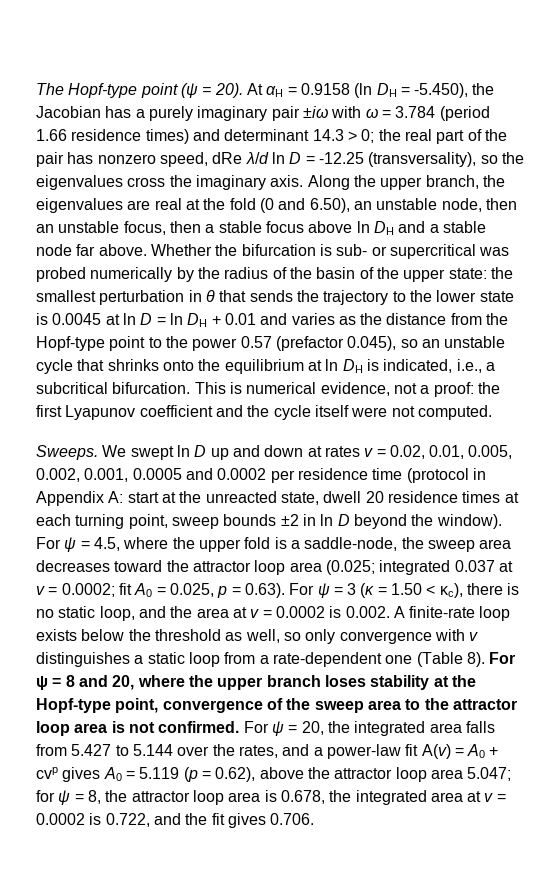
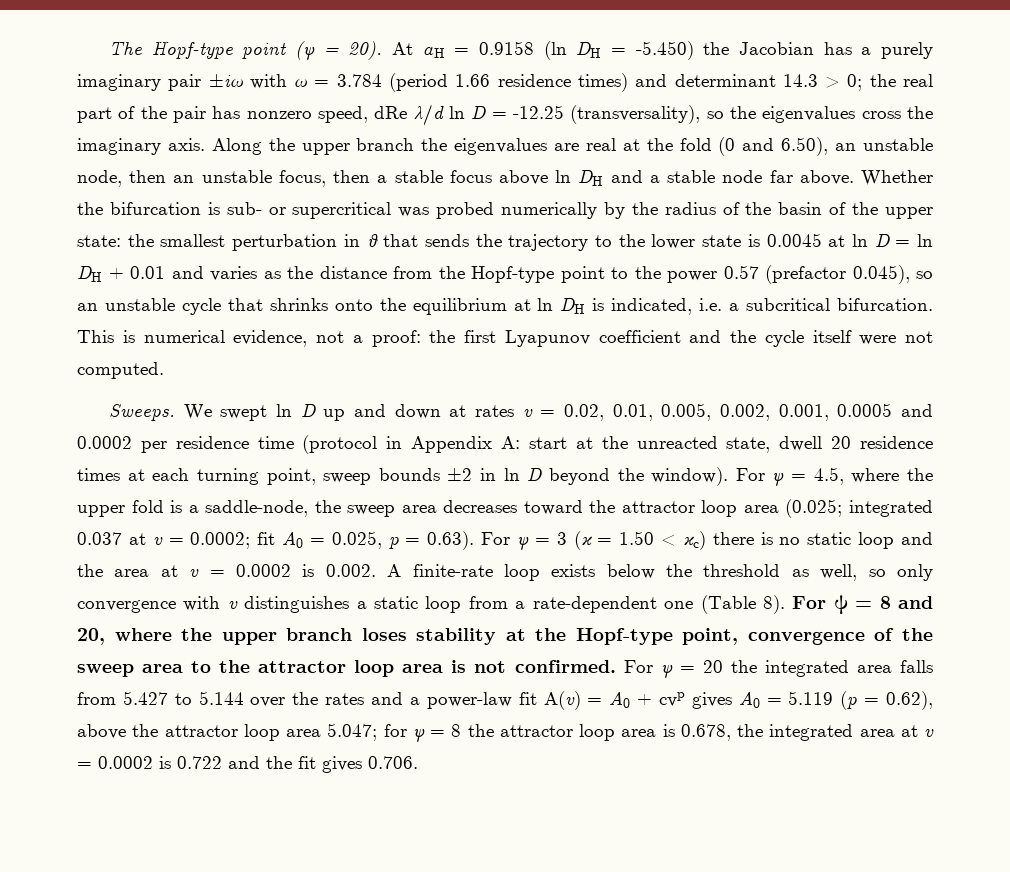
- At αH = 0.9158 (ln DH = -5.450), the Jacobian has a purely imaginary pair ±iω with ω = 3.784 (period 1.66 residence times) and determinant 14.3 > 0; the real part of the pair has nonzero speed, dRe λ/d ln D = -12.25 (transversality), so the eigenvalues cross the imaginary axis.
+ At αH = 0.9158 (ln DH = -5.450) the Jacobian has a purely imaginary pair ±iω with ω = 3.784 (period 1.66 residence times) and determinant 14.3 > 0; the real part of the pair has nonzero speed, dRe λ/d ln D = -12.25 (transversality), so the eigenvalues cross the imaginary axis.
- Along the upper branch, the eigenvalues are real at the fold (0 and 6.50), an unstable node, then an unstable focus, then a stable focus above ln DH and a stable node far above.
+ Along the upper branch the eigenvalues are real at the fold (0 and 6.50), an unstable node, then an unstable focus, then a stable focus above ln DH and a stable node far above.
- the smallest perturbation in θ that sends the trajectory to the lower state is 0.0045 at ln D = ln DH + 0.01 and varies as the distance from the Hopf-type point to the power 0.57 (prefactor 0.045), so an unstable cycle that shrinks onto the equilibrium at ln DH is indicated, i.e., a subcritical bifurcation.
+ the smallest perturbation in θ that sends the trajectory to the lower state is 0.0045 at ln D = ln DH + 0.01 and varies as the distance from the Hopf-type point to the power 0.57 (prefactor 0.045), so an unstable cycle that shrinks onto the equilibrium at ln DH is indicated, i.e. a subcritical bifurcation.
- fit A0 = 0.025, p = 0.63). For ψ = 3 (κ = 1.50 < κc), there is no static loop, and the area at v = 0.0002 is 0.002. A finite-rate loop exists below the threshold as well, so only convergence with v distinguishes a static loop from a rate-dependent one (Table 8).
+ fit A0 = 0.025, p = 0.63). For ψ = 3 (κ = 1.50 < κc) there is no static loop and the area at v = 0.0002 is 0.002. A finite-rate loop exists below the threshold as well, so only convergence with v distinguishes a static loop from a rate-dependent one (Table 8).
- For ψ = 20, the integrated area falls from 5.427 to 5.144 over the rates, and a power-law fit A(v) = A0 + cvp gives A0 = 5.119 (p = 0.62), above the attractor loop area 5.047; for ψ = 8, the attractor loop area is 0.678, the integrated area at v = 0.0002 is 0.722, and the fit gives 0.706.
+ For ψ = 20 the integrated area falls from 5.427 to 5.144 over the rates and a power-law fit A(v) = A0 + cvp gives A0 = 5.119 (p = 0.62), above the attractor loop area 5.047; for ψ = 8 the attractor loop area is 0.678, the integrated area at v = 0.0002 is 0.722 and the fit gives 0.706.

